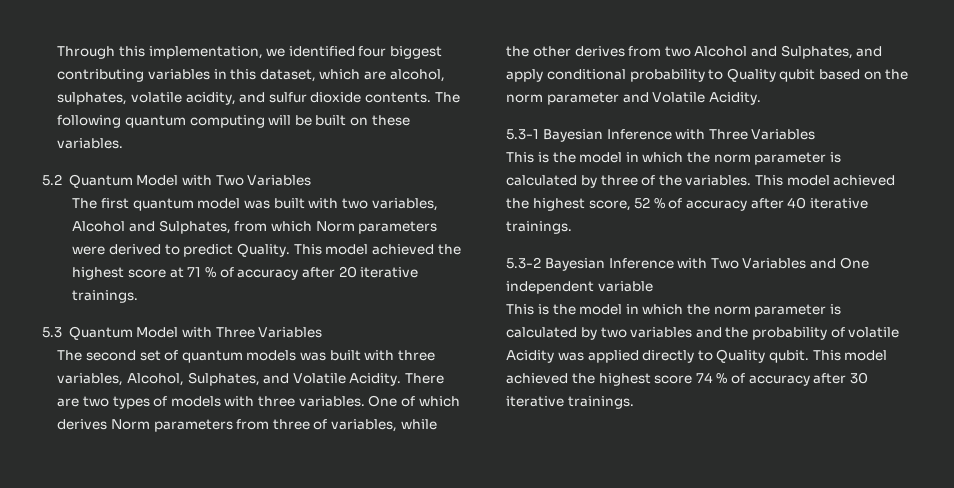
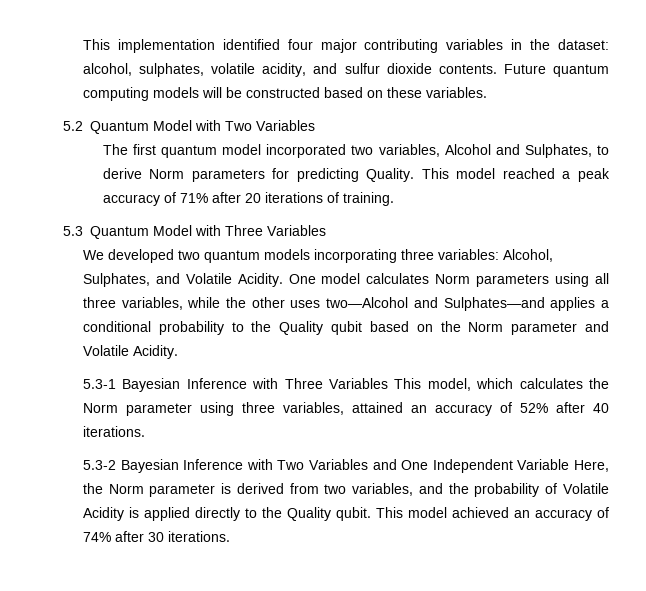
- Through this implementation, we identified four biggest contributing variables in this dataset, which are alcohol, sulphates, volatile acidity, and sulfur dioxide contents.
+ This implementation identified four major contributing variables in the dataset: alcohol, sulphates, volatile acidity, and sulfur dioxide contents.
- The following quantum computing will be built on these variables.
+ Future quantum computing models will be constructed based on these variables.
- The first quantum model was built with two variables, Alcohol and Sulphates, from which Norm parameters were derived to predict Quality. This model achieved the highest score at 71 % of accuracy after 20 iterative trainings.
+ The first quantum model incorporated two variables, Alcohol and Sulphates, to derive Norm parameters for predicting Quality. This model reached a peak accuracy of 71% after 20 iterations of training.
- The second set of quantum models was built with three variables, Alcohol, Sulphates, and Volatile Acidity.
+ We developed two quantum models incorporating three variables: Alcohol, Sulphates, and Volatile Acidity.
- There are two types of models with three variables. One of which derives Norm parameters from three of variables, while the other derives from two Alcohol and Sulphates, and apply conditional probability to Quality qubit based on the norm parameter and Volatile Acidity.
+ One model calculates Norm parameters using all three variables, while the other uses two—Alcohol and Sulphates—and applies a conditional probability to the Quality qubit based on the Norm parameter and Volatile Acidity.
- 5.3-1 Bayesian Inference with Three Variables
- This is the model in which the norm parameter is calculated by three of the variables. This model achieved the highest score, 52 % of accuracy after 40 iterative trainings.
+ 5.3-1 Bayesian Inference with Three Variables This model, which calculates the Norm parameter using three variables, attained an accuracy of 52% after 40 iterations.
- 5.3-2 Bayesian Inference with Two Variables and One independent variable
- This is the model in which the norm parameter is calculated by two variables and the probability of volatile Acidity was applied directly to Quality qubit.
+ 5.3-2 Bayesian Inference with Two Variables and One Independent Variable Here, the Norm parameter is derived from two variables, and the probability of Volatile Acidity is applied directly to the Quality qubit.
- This model achieved the highest score 74 % of accuracy after 30 iterative trainings.
+ This model achieved an accuracy of 74% after 30 iterations.

